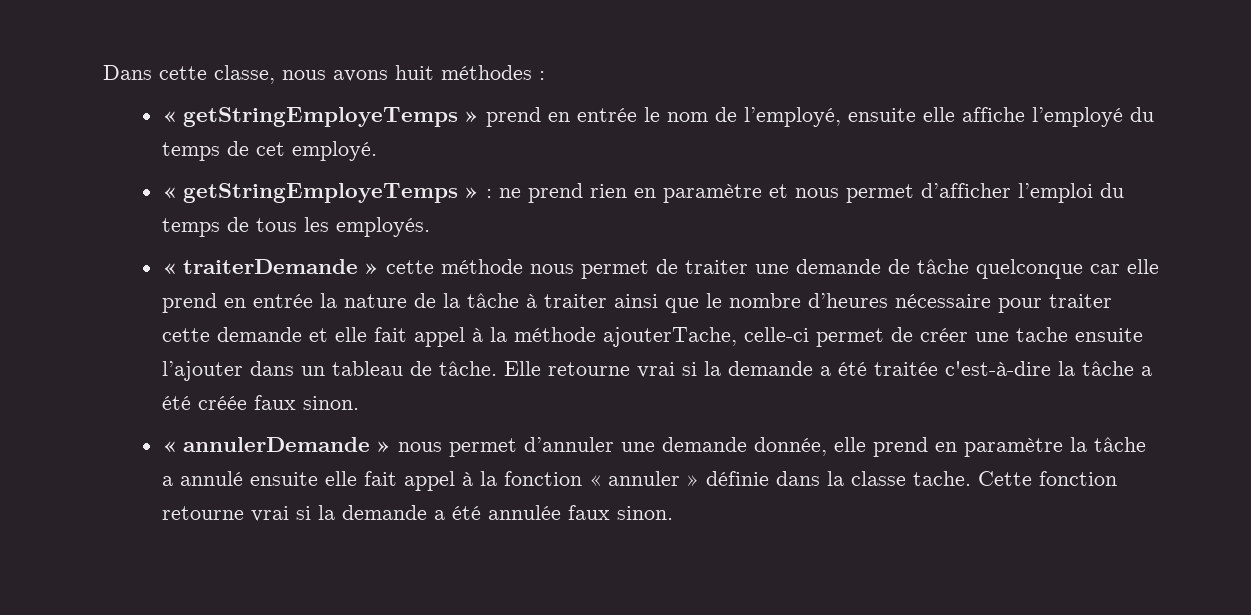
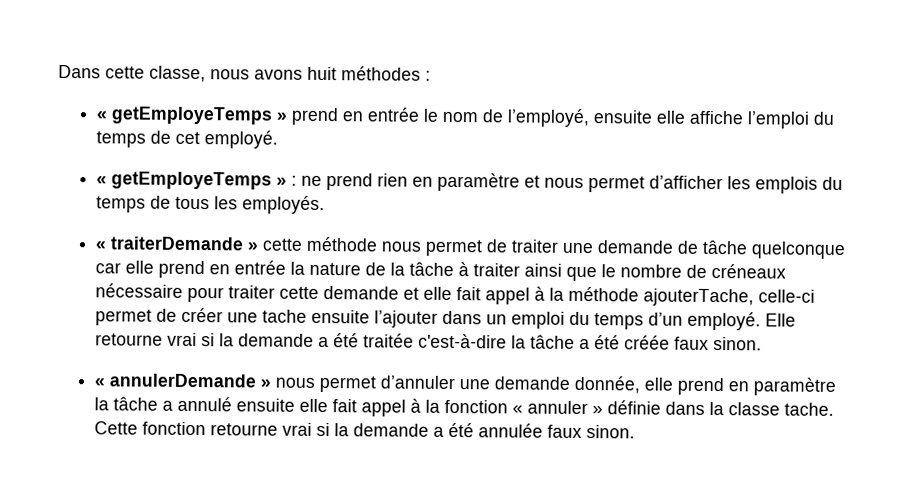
- « getStringEmployeTemps » prend en entrée le nom de l’employé, ensuite elle affiche l’employé du temps de cet employé.
+ « getEmployeTemps » prend en entrée le nom de l’employé, ensuite elle affiche l’emploi du temps de cet employé.
- « getStringEmployeTemps » : ne prend rien en paramètre et nous permet d’afficher l’emploi du temps de tous les employés.
+ « getEmployeTemps » : ne prend rien en paramètre et nous permet d’afficher les emplois du temps de tous les employés.
- « traiterDemande » cette méthode nous permet de traiter une demande de tâche quelconque car elle prend en entrée la nature de la tâche à traiter ainsi que le nombre d’heures nécessaire pour traiter cette demande et elle fait appel à la méthode ajouterTache, celle-ci permet de créer une tache ensuite l’ajouter dans un tableau de tâche.
+ « traiterDemande » cette méthode nous permet de traiter une demande de tâche quelconque car elle prend en entrée la nature de la tâche à traiter ainsi que le nombre de créneaux nécessaire pour traiter cette demande et elle fait appel à la méthode ajouterTache, celle-ci permet de créer une tache ensuite l’ajouter dans un emploi du temps d’un employé.

